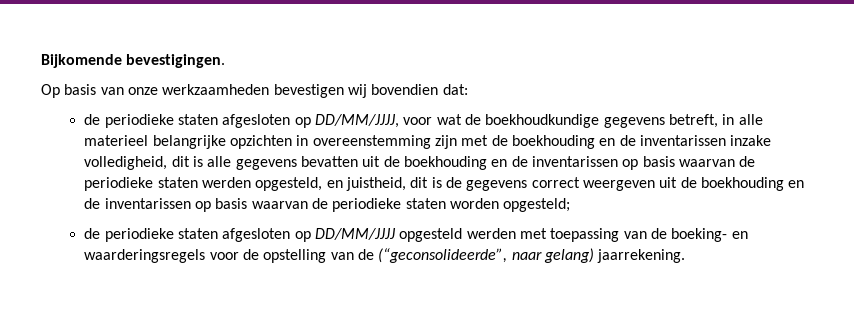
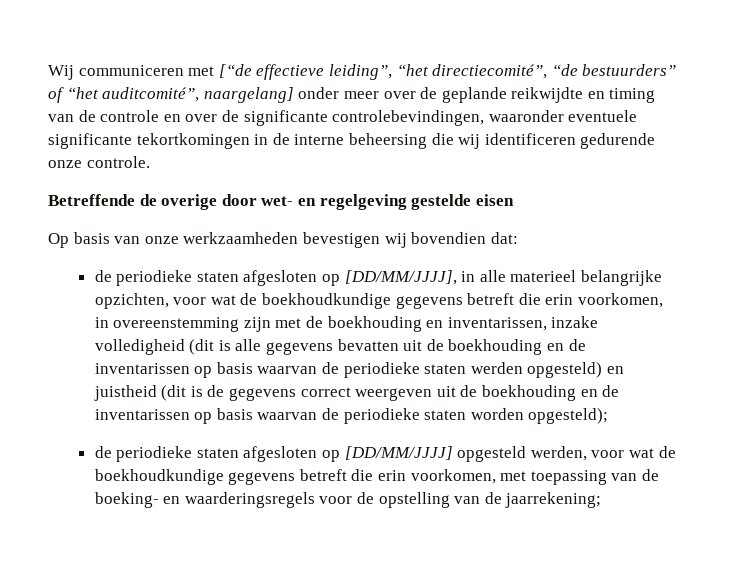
- Bijkomende bevestigingen.
+ Wij communiceren met [“de effectieve leiding”, “het directiecomité”, “de bestuurders” of “het auditcomité”, naargelang] onder meer over de geplande reikwijdte en timing van de controle en over de significante controlebevindingen, waaronder eventuele significante tekortkomingen in de interne beheersing die wij identificeren gedurende onze controle.
+ Betreffende de overige door wet- en regelgeving gestelde eisen
- de periodieke staten afgesloten op DD/MM/JJJJ, voor wat de boekhoudkundige gegevens betreft, in alle materieel belangrijke opzichten in overeenstemming zijn met de boekhouding en de inventarissen inzake volledigheid, dit is alle gegevens bevatten uit de boekhouding en de inventarissen op basis waarvan de periodieke staten werden opgesteld, en juistheid, dit is de gegevens correct weergeven uit de boekhouding en de inventarissen op basis waarvan de periodieke staten worden opgesteld;
- de periodieke staten afgesloten op DD/MM/JJJJ opgesteld werden met toepassing van de boeking- en waarderingsregels voor de opstelling van de (“geconsolideerde”, naar gelang) jaarrekening.
+ de periodieke staten afgesloten op [DD/MM/JJJJ], in alle materieel belangrijke opzichten, voor wat de boekhoudkundige gegevens betreft die erin voorkomen, in overeenstemming zijn met de boekhouding en inventarissen, inzake volledigheid (dit is alle gegevens bevatten uit de boekhouding en de inventarissen op basis waarvan de periodieke staten werden opgesteld) en juistheid (dit is de gegevens correct weergeven uit de boekhouding en de inventarissen op basis waarvan de periodieke staten worden opgesteld);
+ de periodieke staten afgesloten op [DD/MM/JJJJ] opgesteld werden, voor wat de boekhoudkundige gegevens betreft die erin voorkomen, met toepassing van de boeking- en waarderingsregels voor de opstelling van de jaarrekening;

